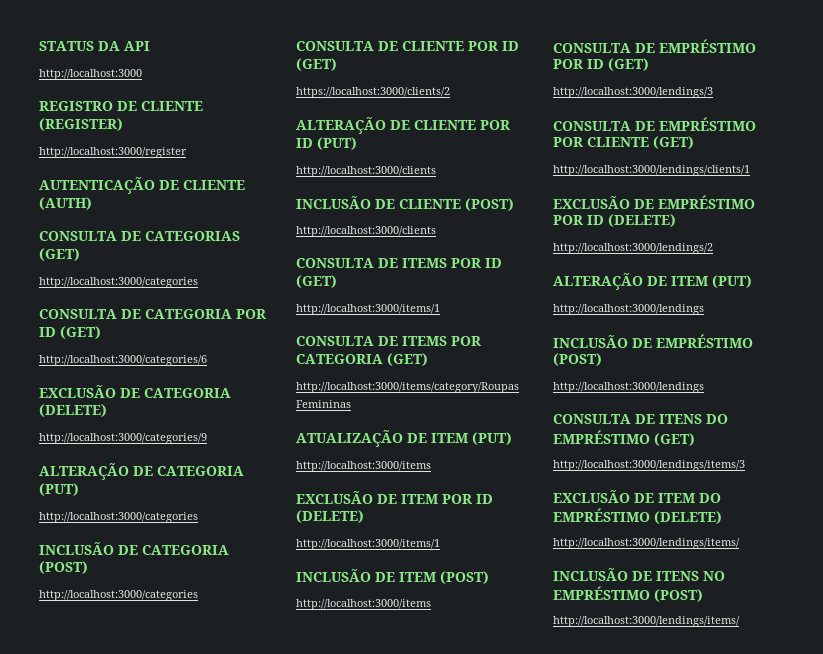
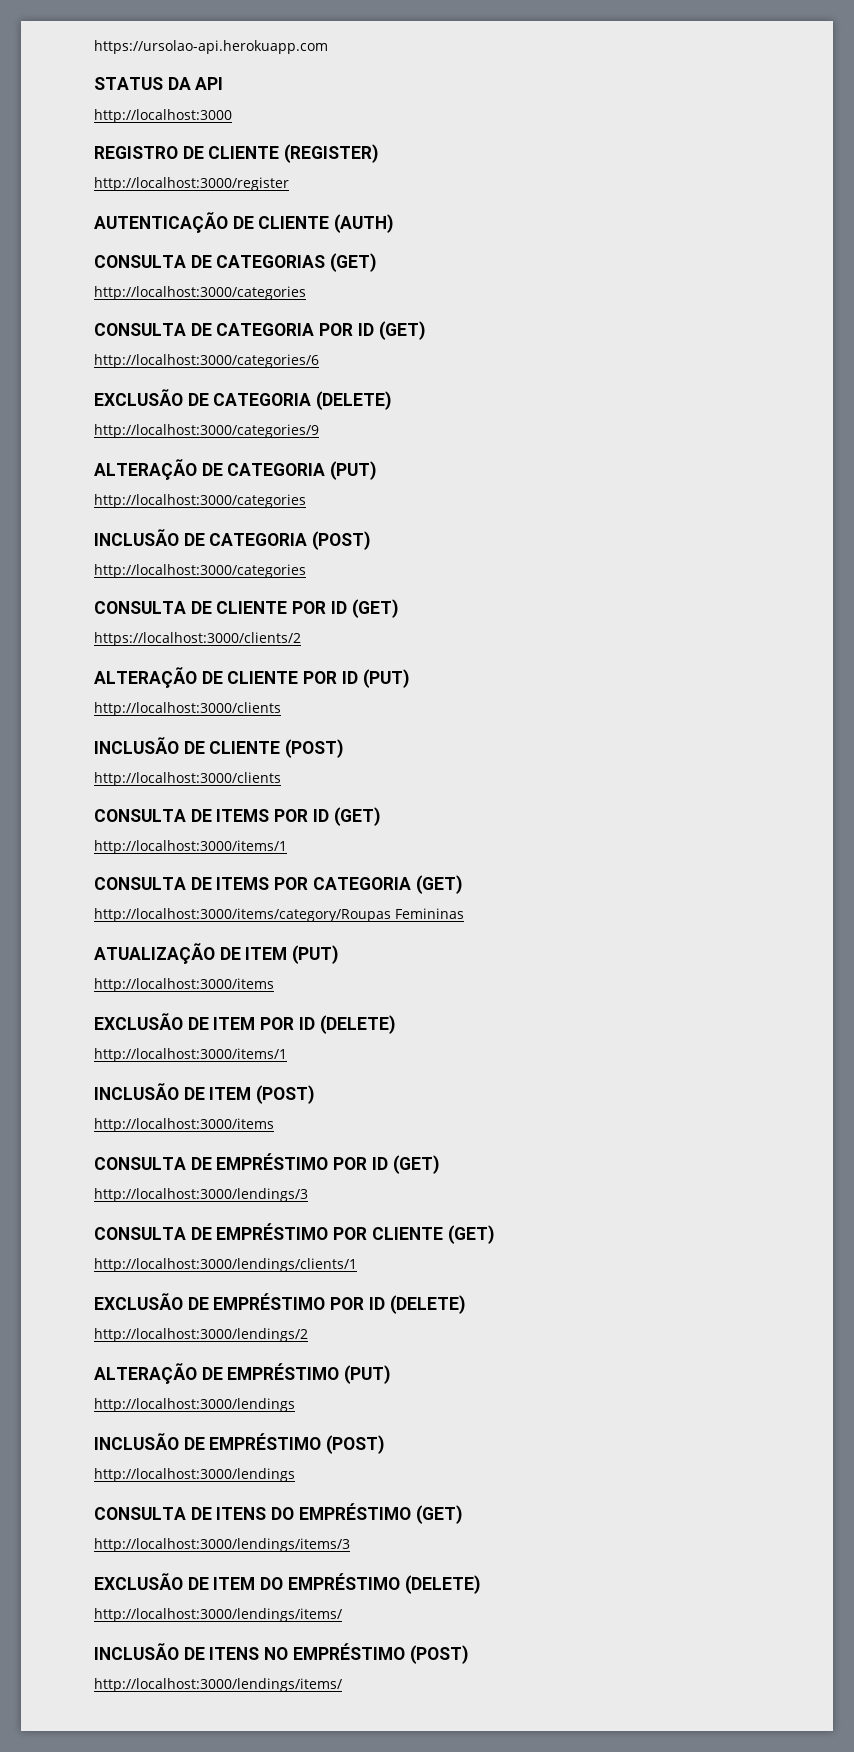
+ https://ursolao-api.herokuapp.com
- ALTERAÇÃO DE ITEM (PUT)
+ ALTERAÇÃO DE EMPRÉSTIMO (PUT)

